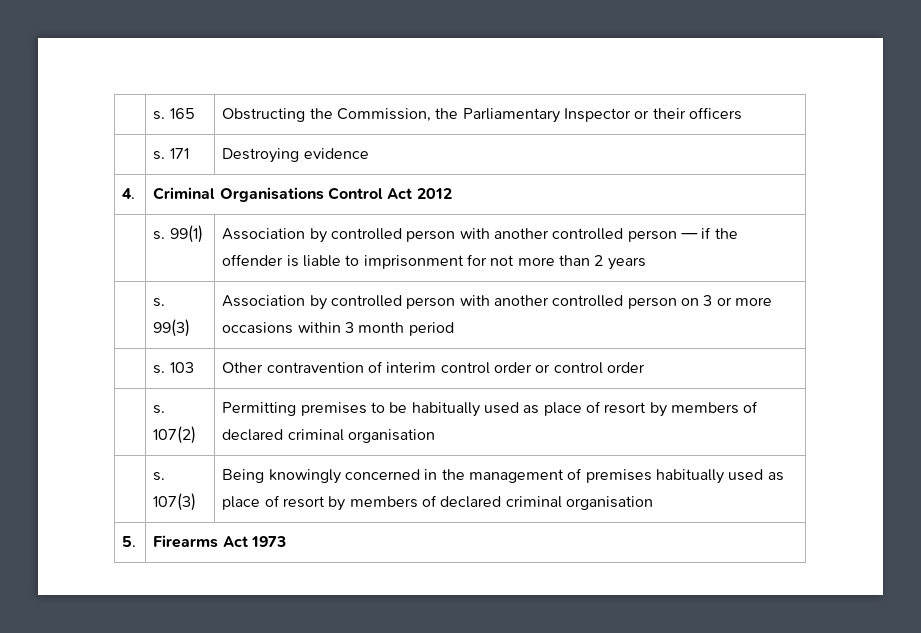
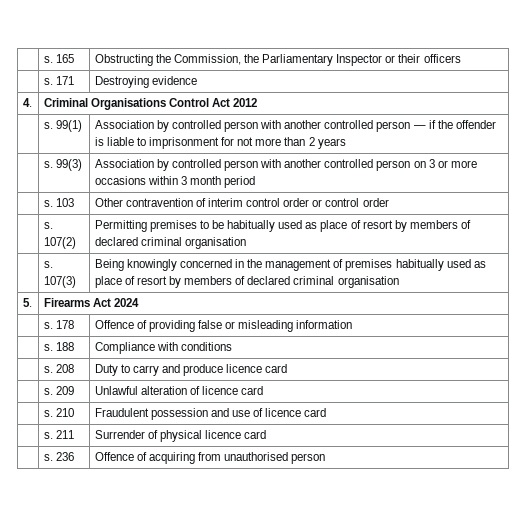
- 5. | Firearms Act 1973
+ 5. | Firearms Act 2024
+ | s. 178 | Offence of providing false or misleading information
+ | s. 188 | Compliance with conditions
+ | s. 208 | Duty to carry and produce licence card
+ | s. 209 | Unlawful alteration of licence card
+ | s. 210 | Fraudulent possession and use of licence card
+ | s. 211 | Surrender of physical licence card
+ | s. 236 | Offence of acquiring from unauthorised person

